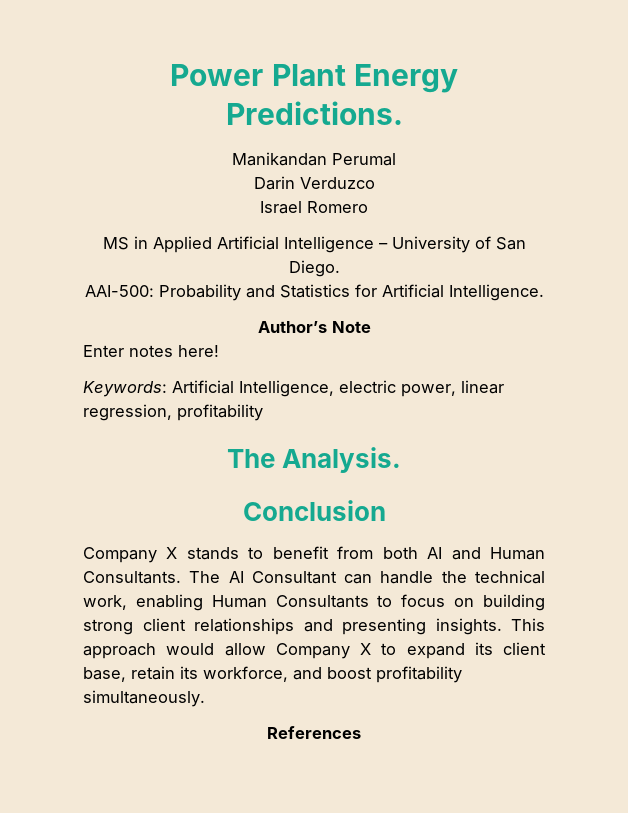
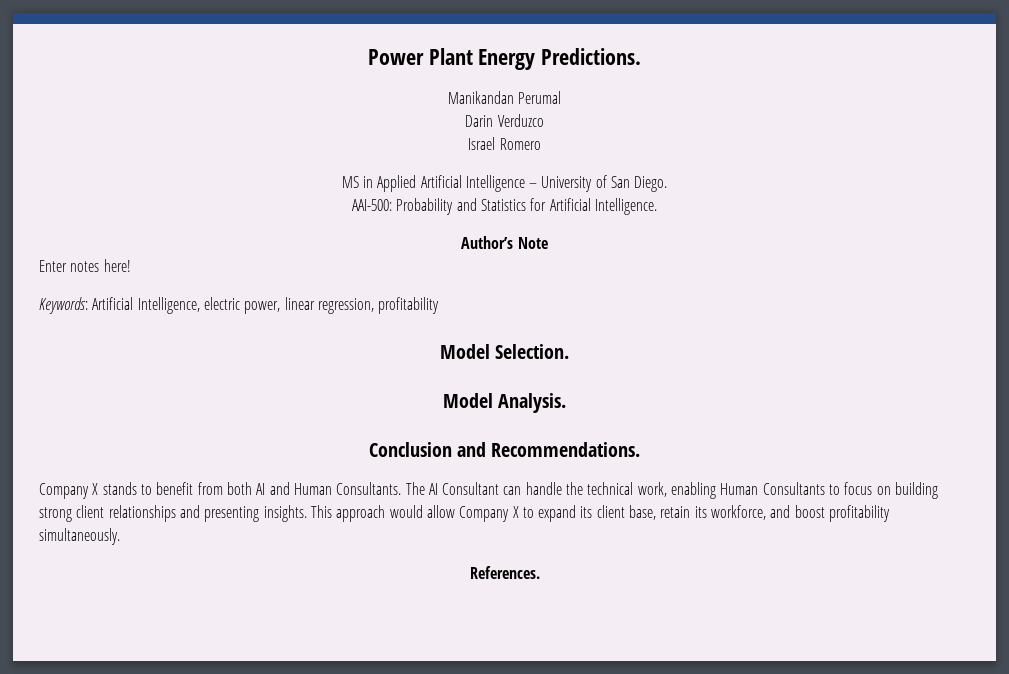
- The Analysis.
+ Model Selection.
+ Model Analysis.
- Conclusion
+ Conclusion and Recommendations.
- References
+ References.

